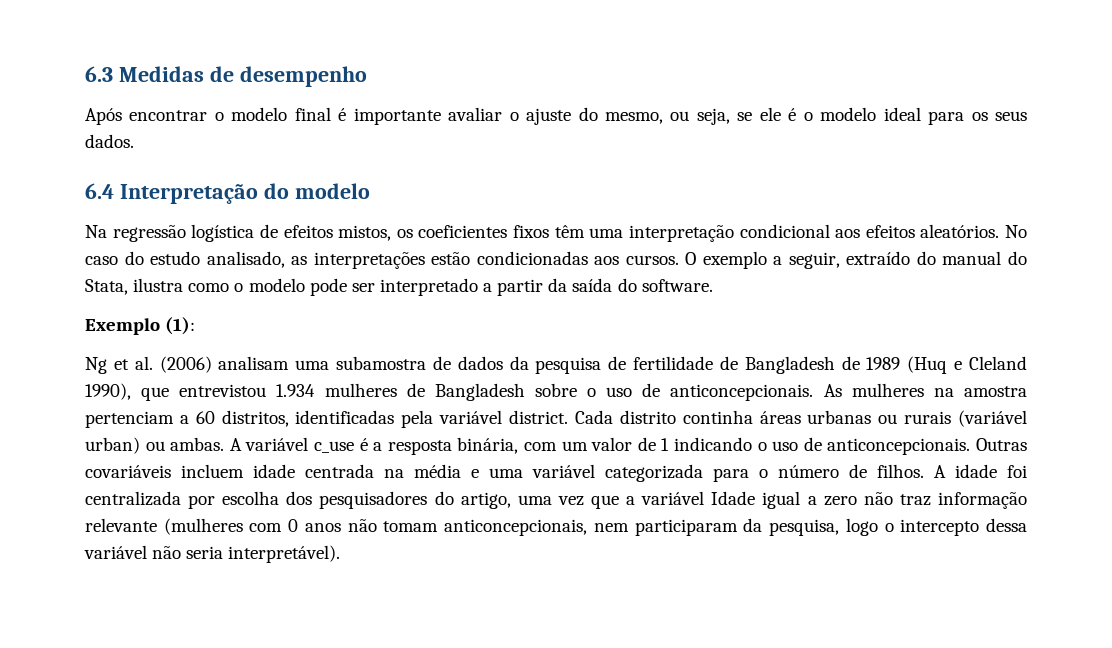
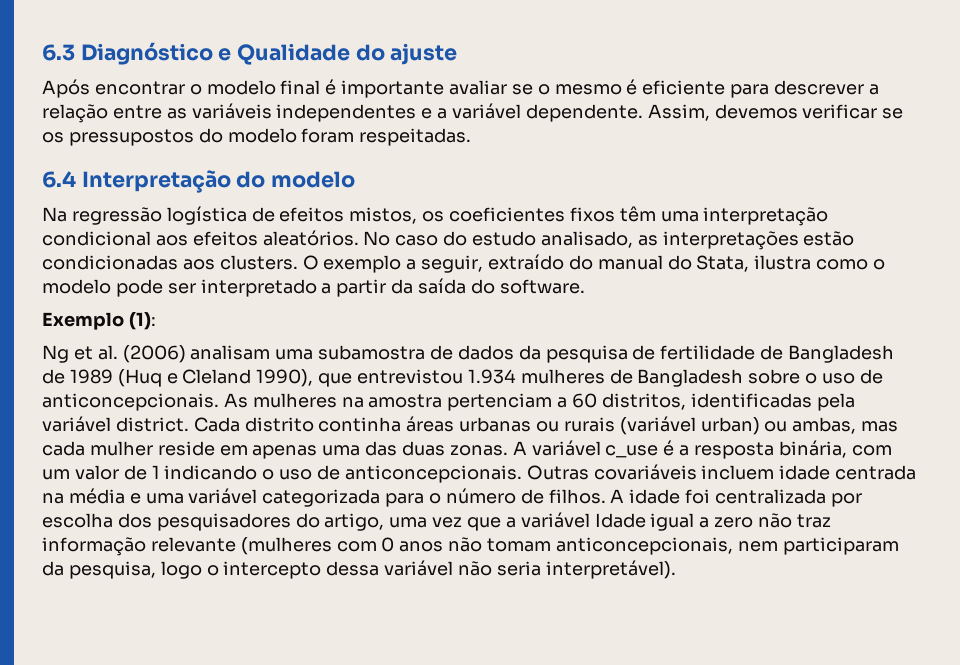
- 6.3 Medidas de desempenho
+ 6.3 Diagnóstico e Qualidade do ajuste
- Após encontrar o modelo final é importante avaliar o ajuste do mesmo, ou seja, se ele é o modelo ideal para os seus dados.
+ Após encontrar o modelo final é importante avaliar se o mesmo é eficiente para descrever a relação entre as variáveis independentes e a variável dependente. Assim, devemos verificar se os pressupostos do modelo foram respeitadas.
- No caso do estudo analisado, as interpretações estão condicionadas aos cursos.
+ No caso do estudo analisado, as interpretações estão condicionadas aos clusters.
- Cada distrito continha áreas urbanas ou rurais (variável urban) ou ambas.
+ Cada distrito continha áreas urbanas ou rurais (variável urban) ou ambas, mas cada mulher reside em apenas uma das duas zonas.

